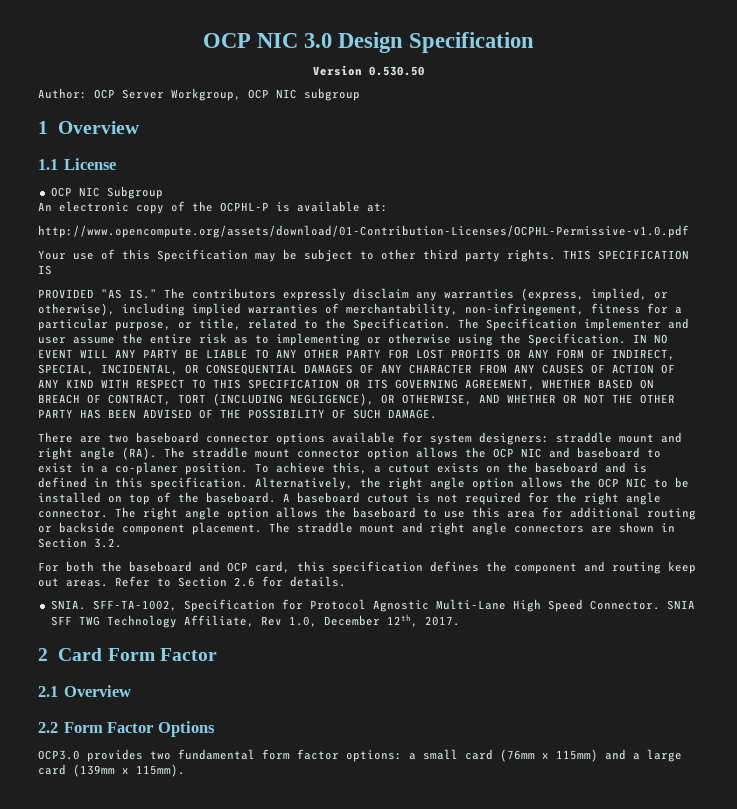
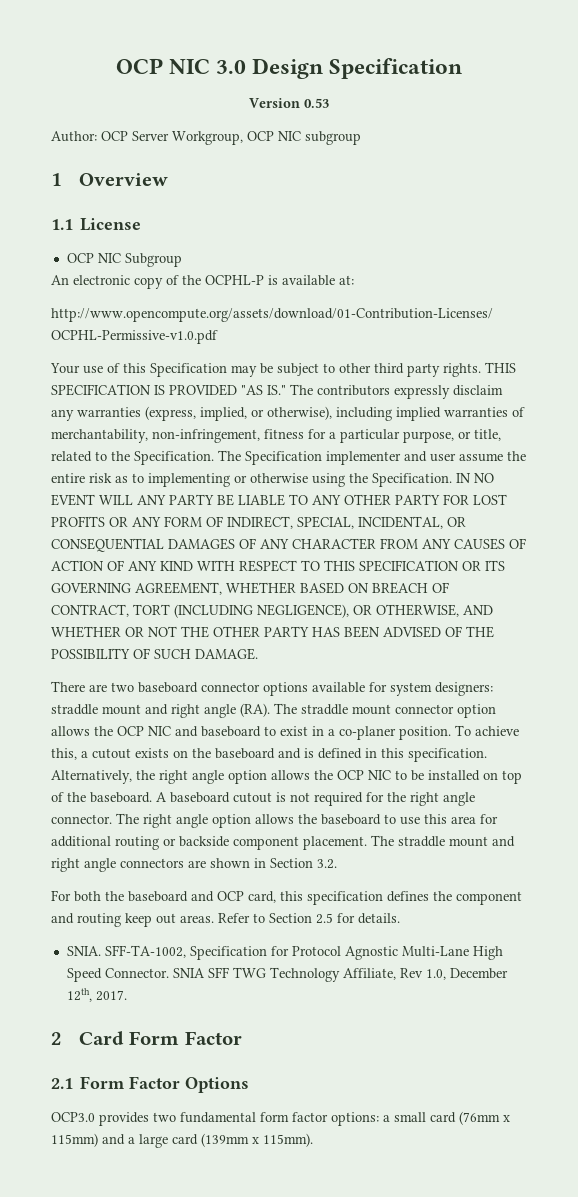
- Version 0.530.50
+ Version 0.53
- THIS SPECIFICATION IS
- PROVIDED "AS IS." The contributors expressly disclaim any warranties (express, implied, or otherwise), including implied warranties of merchantability, non-infringement, fitness for a particular purpose, or title, related to the Specification.
+ THIS SPECIFICATION IS PROVIDED "AS IS." The contributors expressly disclaim any warranties (express, implied, or otherwise), including implied warranties of merchantability, non-infringement, fitness for a particular purpose, or title, related to the Specification.
- Refer to Section 2.6 for details.
+ Refer to Section 2.5 for details.
- 2.1 Overview
- 2.2 Form Factor Options
+ 2.1 Form Factor Options

